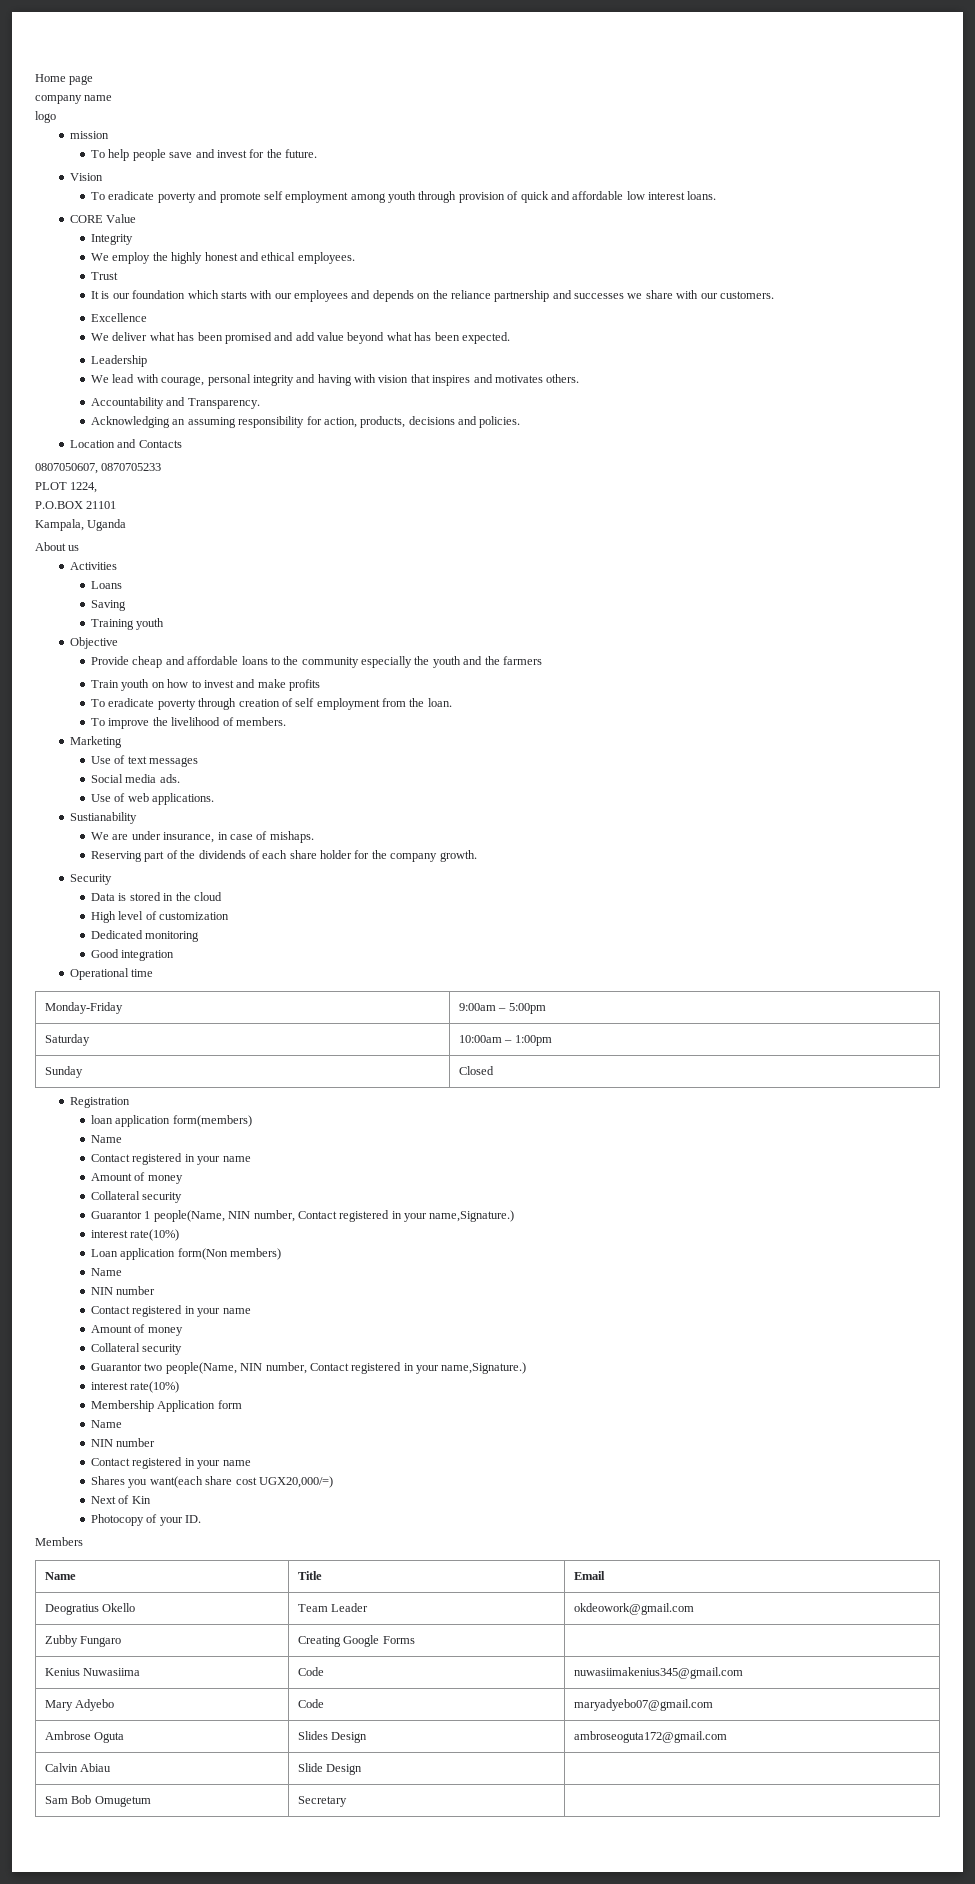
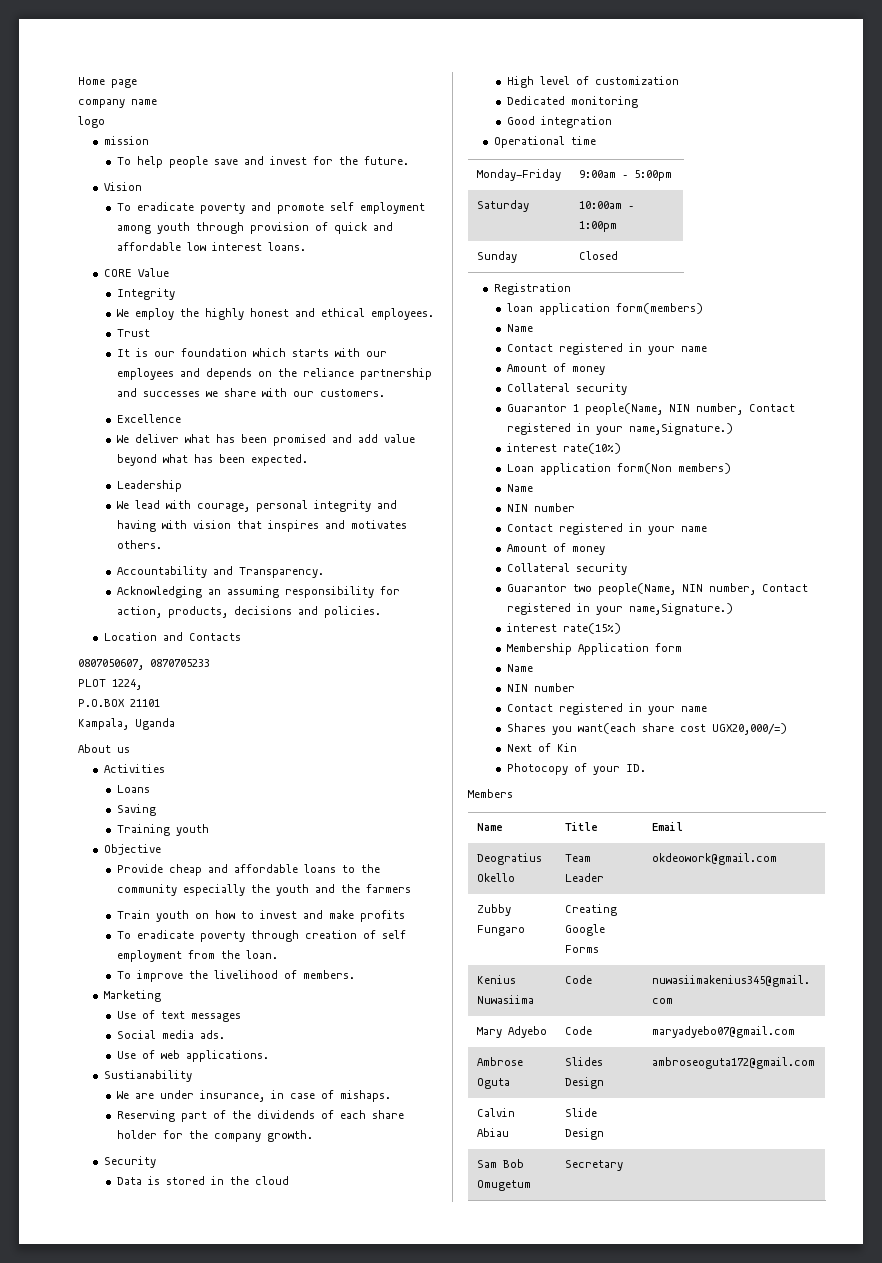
  Guarantor two people(Name, NIN number, Contact registered in your name,Signature.)
- interest rate(10%)
+ interest rate(15%)

